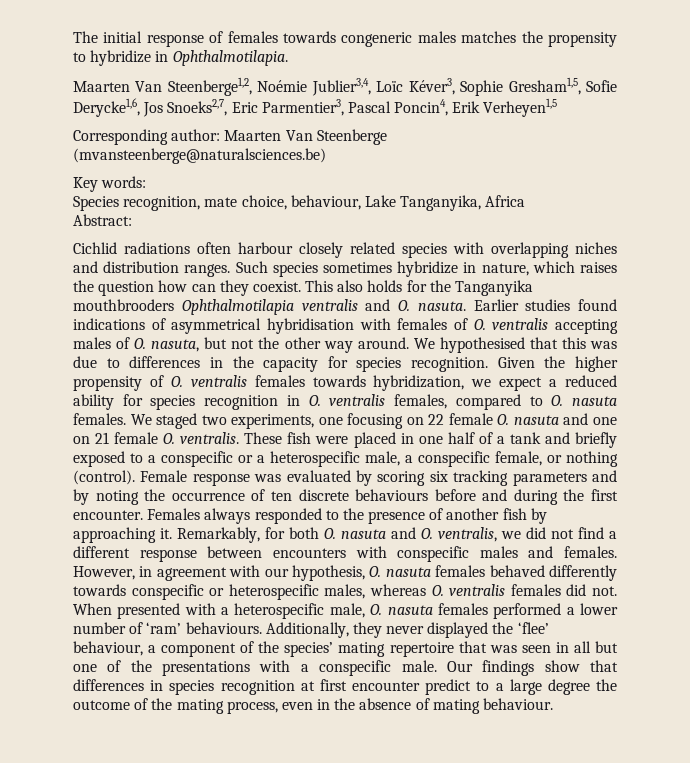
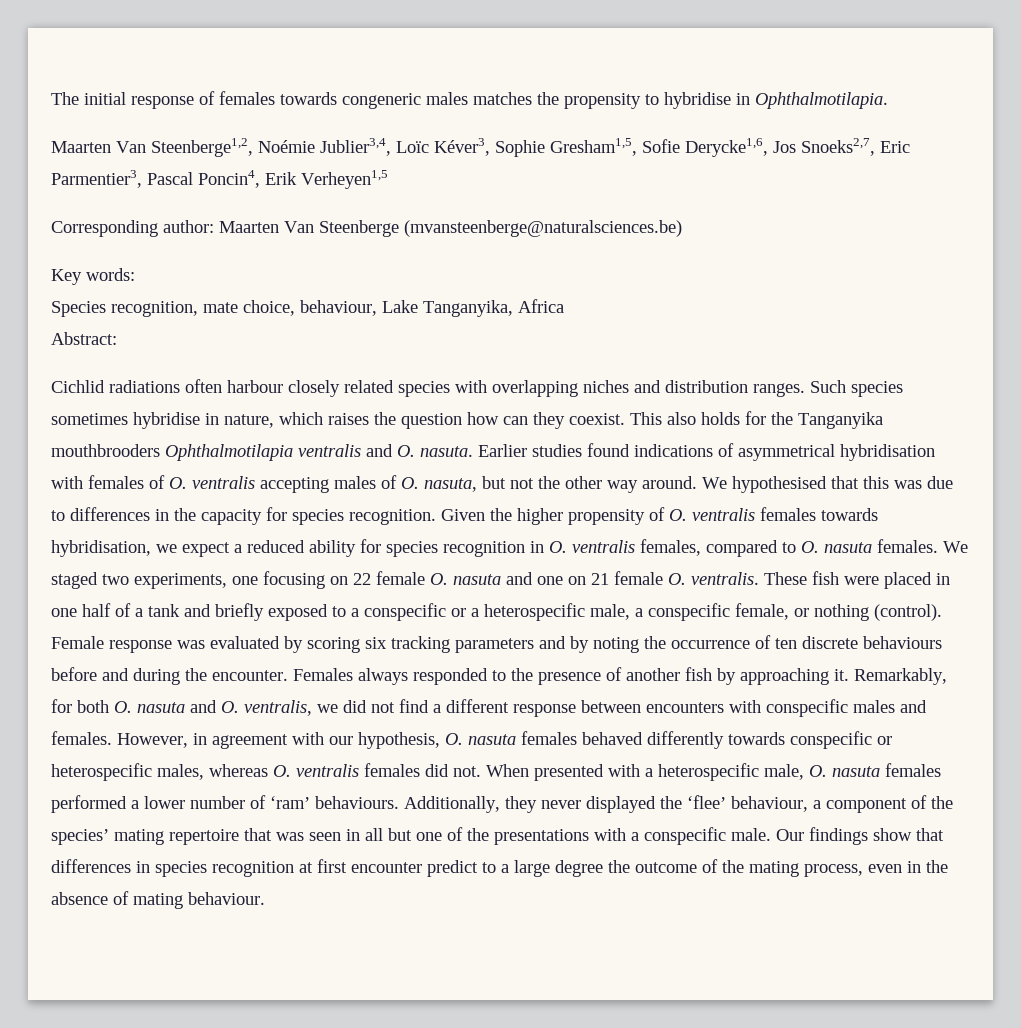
- The initial response of females towards congeneric males matches the propensity to hybridize in Ophthalmotilapia.
+ The initial response of females towards congeneric males matches the propensity to hybridise in Ophthalmotilapia.
- Such species sometimes hybridize in nature, which raises the question how can they coexist.
+ Such species sometimes hybridise in nature, which raises the question how can they coexist.
- Given the higher propensity of O. ventralis females towards hybridization, we expect a reduced ability for species recognition in O. ventralis females, compared to O. nasuta females.
+ Given the higher propensity of O. ventralis females towards hybridisation, we expect a reduced ability for species recognition in O. ventralis females, compared to O. nasuta females.
- Female response was evaluated by scoring six tracking parameters and by noting the occurrence of ten discrete behaviours before and during the first encounter.
+ Female response was evaluated by scoring six tracking parameters and by noting the occurrence of ten discrete behaviours before and during the encounter.

